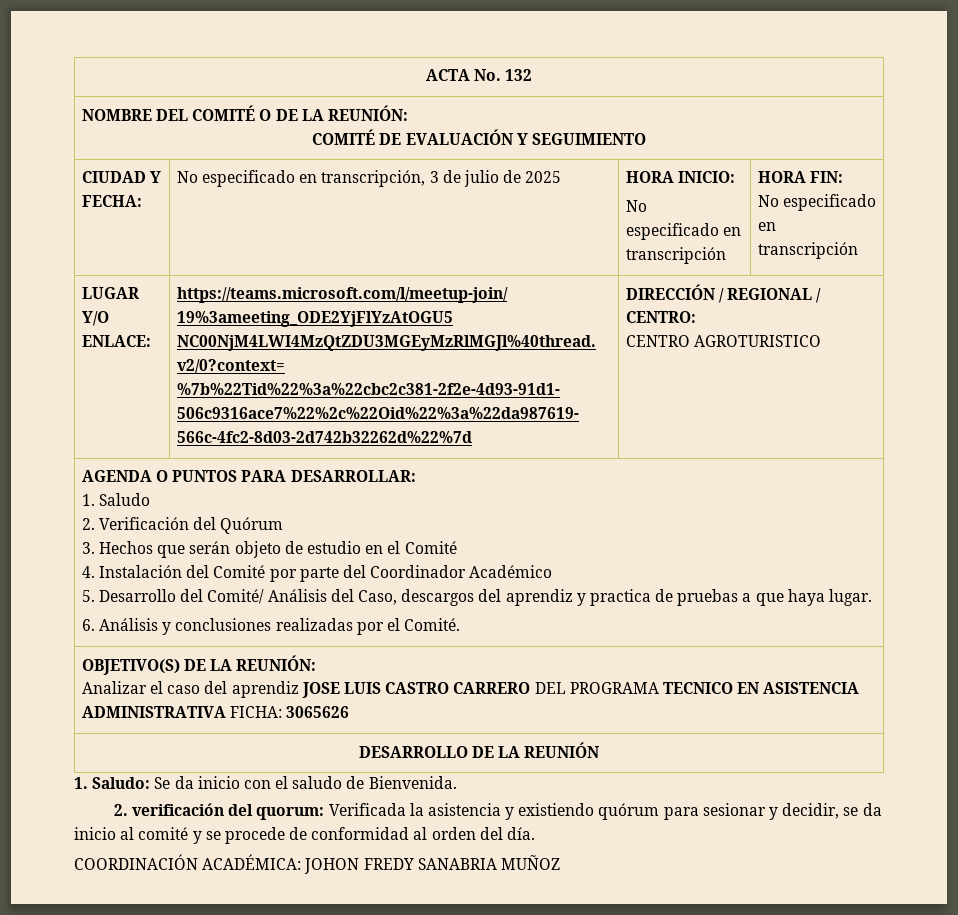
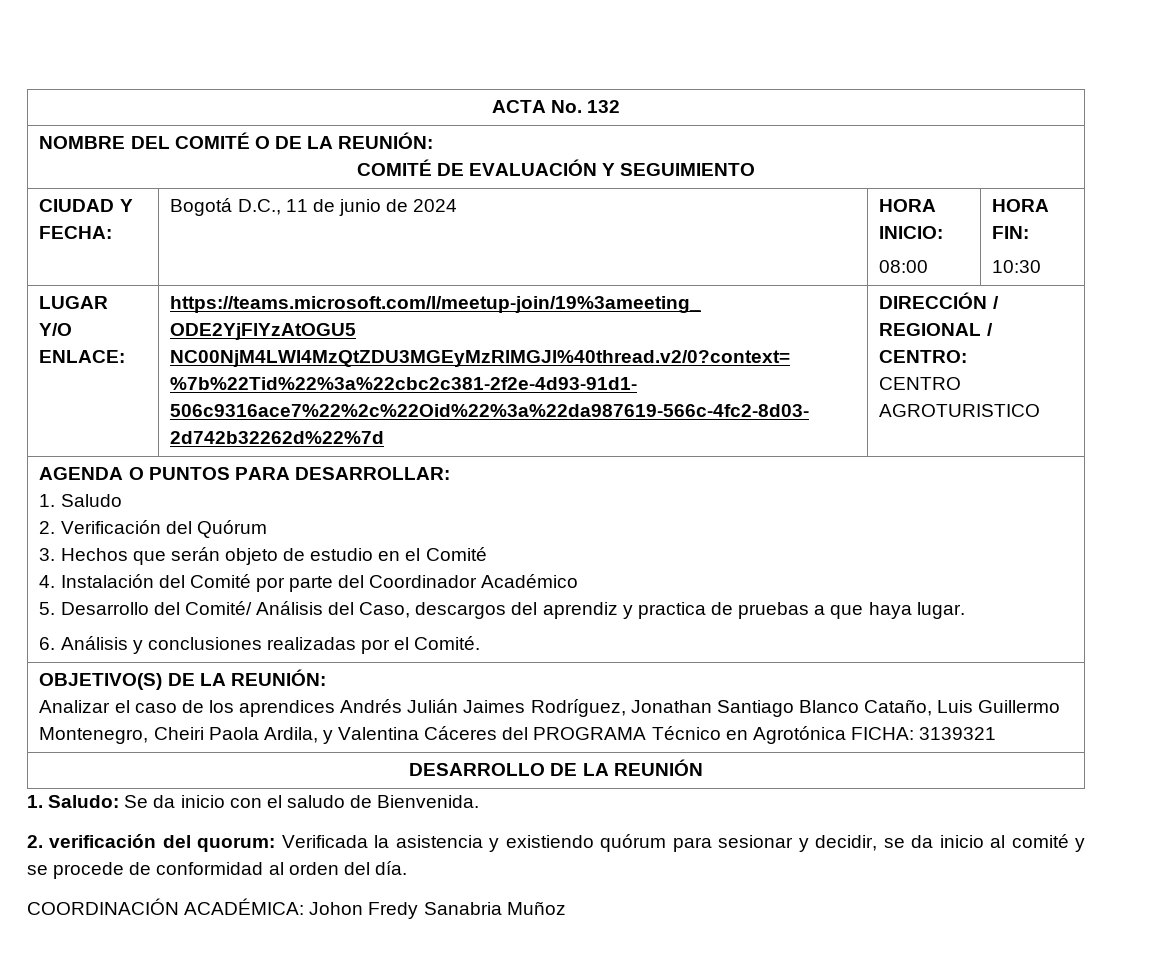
- CIUDAD Y FECHA: | No especificado en transcripción, 3 de julio de 2025 | HORA INICIO:
- No especificado en transcripción | HORA FIN:
- No especificado en transcripción
+ CIUDAD Y FECHA: | Bogotá D.C., 11 de junio de 2024 | HORA INICIO:
+ 08:00 | HORA FIN:
+ 10:30
  OBJETIVO(S) DE LA REUNIÓN:
- Analizar el caso del aprendiz JOSE LUIS CASTRO CARRERO DEL PROGRAMA TECNICO EN ASISTENCIA ADMINISTRATIVA FICHA: 3065626
+ Analizar el caso de los aprendices Andrés Julián Jaimes Rodríguez, Jonathan Santiago Blanco Cataño, Luis Guillermo Montenegro, Cheiri Paola Ardila, y Valentina Cáceres del PROGRAMA Técnico en Agrotónica FICHA: 3139321
- COORDINACIÓN ACADÉMICA: JOHON FREDY SANABRIA MUÑOZ
+ COORDINACIÓN ACADÉMICA: Johon Fredy Sanabria Muñoz

